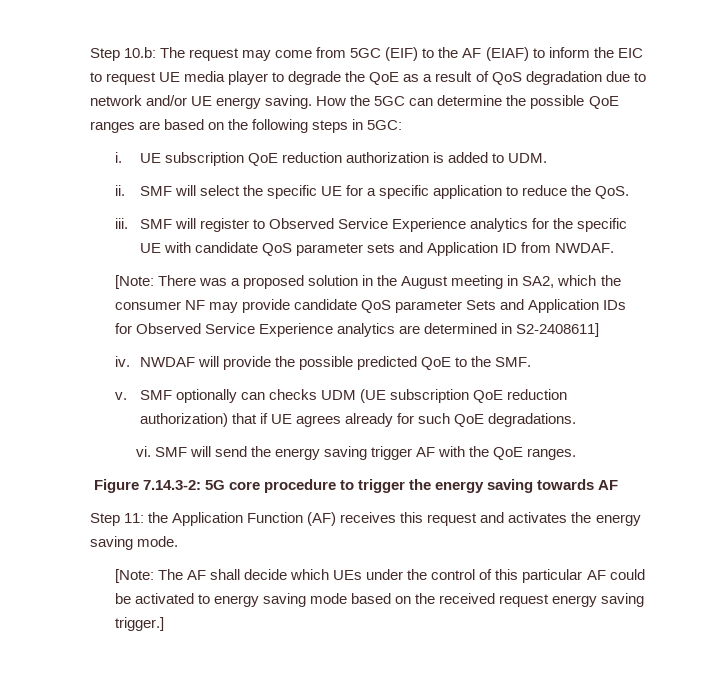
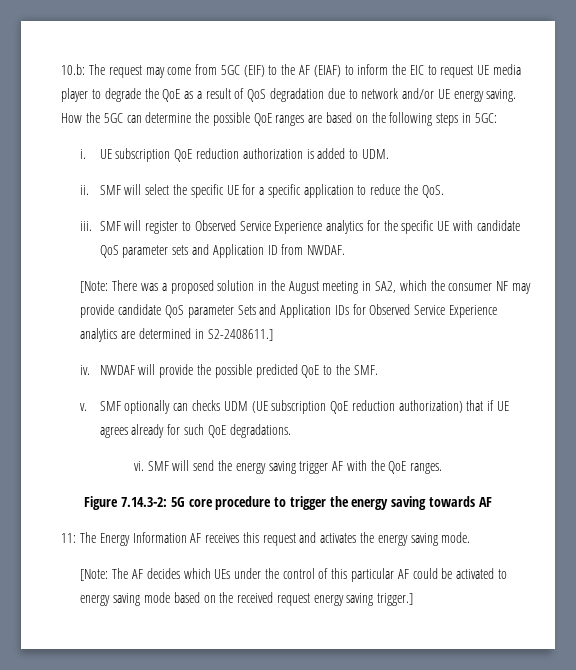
- Step 10.b: The request may come from 5GC (EIF) to the AF (EIAF) to inform the EIC to request UE media player to degrade the QoE as a result of QoS degradation due to network and/or UE energy saving.
+ 10.b: The request may come from 5GC (EIF) to the AF (EIAF) to inform the EIC to request UE media player to degrade the QoE as a result of QoS degradation due to network and/or UE energy saving.
- [Note: There was a proposed solution in the August meeting in SA2, which the consumer NF may provide candidate QoS parameter Sets and Application IDs for Observed Service Experience analytics are determined in S2-2408611]
+ [Note: There was a proposed solution in the August meeting in SA2, which the consumer NF may provide candidate QoS parameter Sets and Application IDs for Observed Service Experience analytics are determined in S2-2408611.]
- Step 11: the Application Function (AF) receives this request and activates the energy saving mode.
+ 11: The Energy Information AF receives this request and activates the energy saving mode.
- [Note: The AF shall decide which UEs under the control of this particular AF could be activated to energy saving mode based on the received request energy saving trigger.]
+ [Note: The AF decides which UEs under the control of this particular AF could be activated to energy saving mode based on the received request energy saving trigger.]

